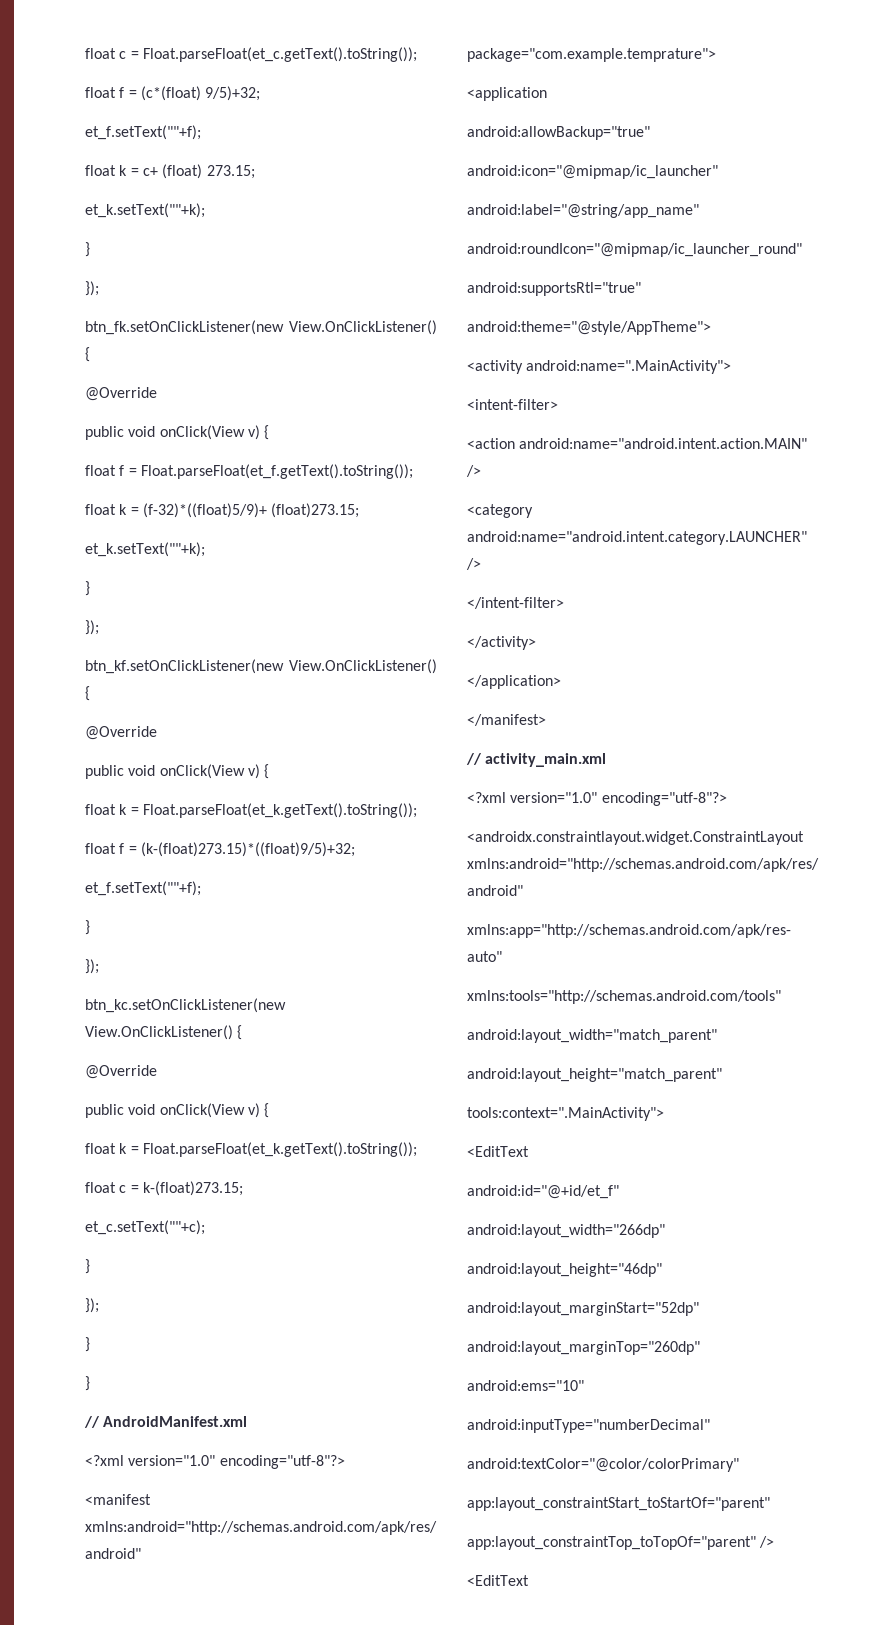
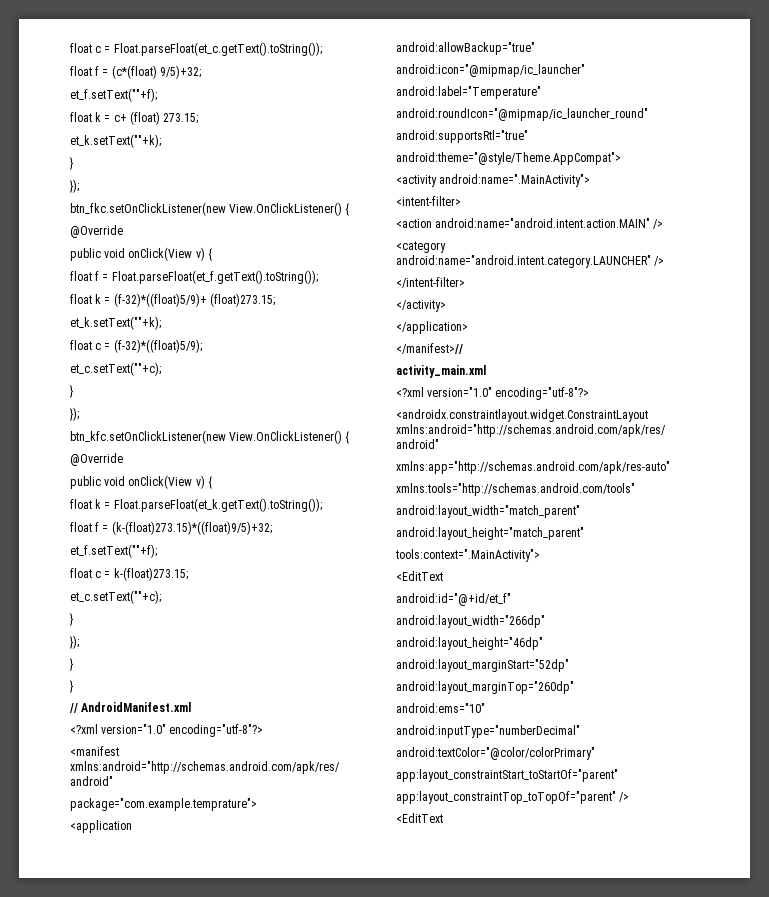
- btn_fk.setOnClickListener(new View.OnClickListener() {
+ btn_fkc.setOnClickListener(new View.OnClickListener() {
  float k = (f-32)*((float)5/9)+ (float)273.15;
  et_k.setText(""+k);
+ float c = (f-32)*((float)5/9);
+ et_c.setText(""+c);
  }
  });
- btn_kf.setOnClickListener(new View.OnClickListener() {
+ btn_kfc.setOnClickListener(new View.OnClickListener() {
  float f = (k-(float)273.15)*((float)9/5)+32;
  et_f.setText(""+f);
- }
- });
- btn_kc.setOnClickListener(new View.OnClickListener() {
- @Override
- public void onClick(View v) {
- float k = Float.parseFloat(et_k.getText().toString());
- android:label="@string/app_name"
+ android:label="Temperature"
- android:theme="@style/AppTheme">
+ android:theme="@style/Theme.AppCompat">
- </manifest>
- // activity_main.xml
+ </manifest>//
+ activity_main.xml

